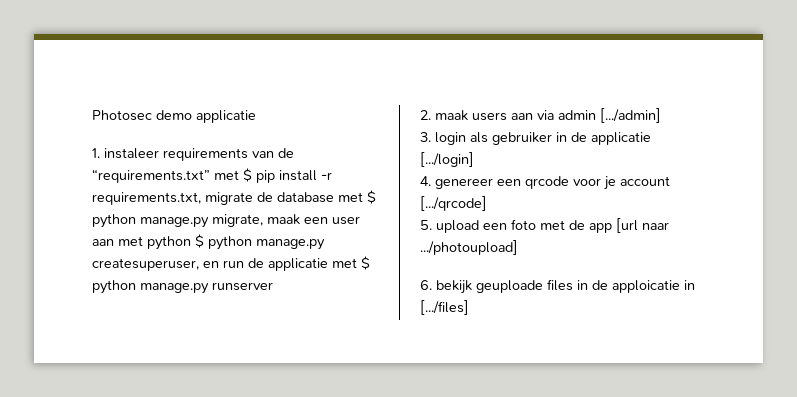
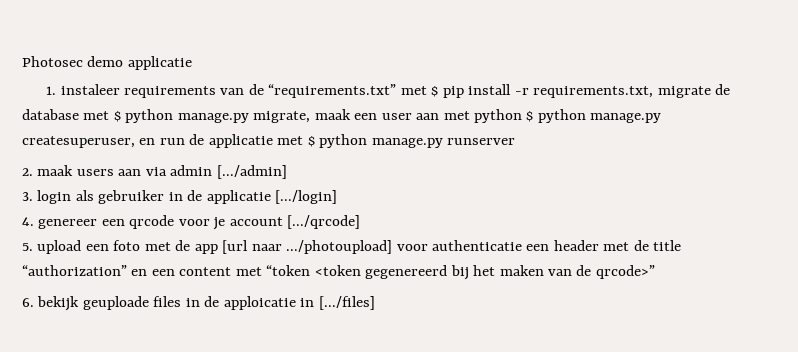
- 5. upload een foto met de app [url naar .../photoupload]
+ 5. upload een foto met de app [url naar .../photoupload] voor authenticatie een header met de title “authorization” en een content met “token <token gegenereerd bij het maken van de qrcode>”

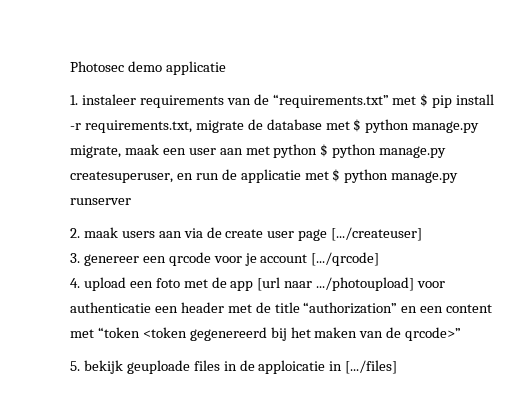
- 2. maak users aan via admin [.../admin]
- 3. login als gebruiker in de applicatie [.../login]
- 4. genereer een qrcode voor je account [.../qrcode]
+ 2. maak users aan via de create user page [.../createuser]
+ 3. genereer een qrcode voor je account [.../qrcode]
- 5. upload een foto met de app [url naar .../photoupload] voor authenticatie een header met de title “authorization” en een content met “token <token gegenereerd bij het maken van de qrcode>”
+ 4. upload een foto met de app [url naar .../photoupload] voor authenticatie een header met de title “authorization” en een content met “token <token gegenereerd bij het maken van de qrcode>”
- 6. bekijk geuploade files in de apploicatie in [.../files]
+ 5. bekijk geuploade files in de apploicatie in [.../files]

